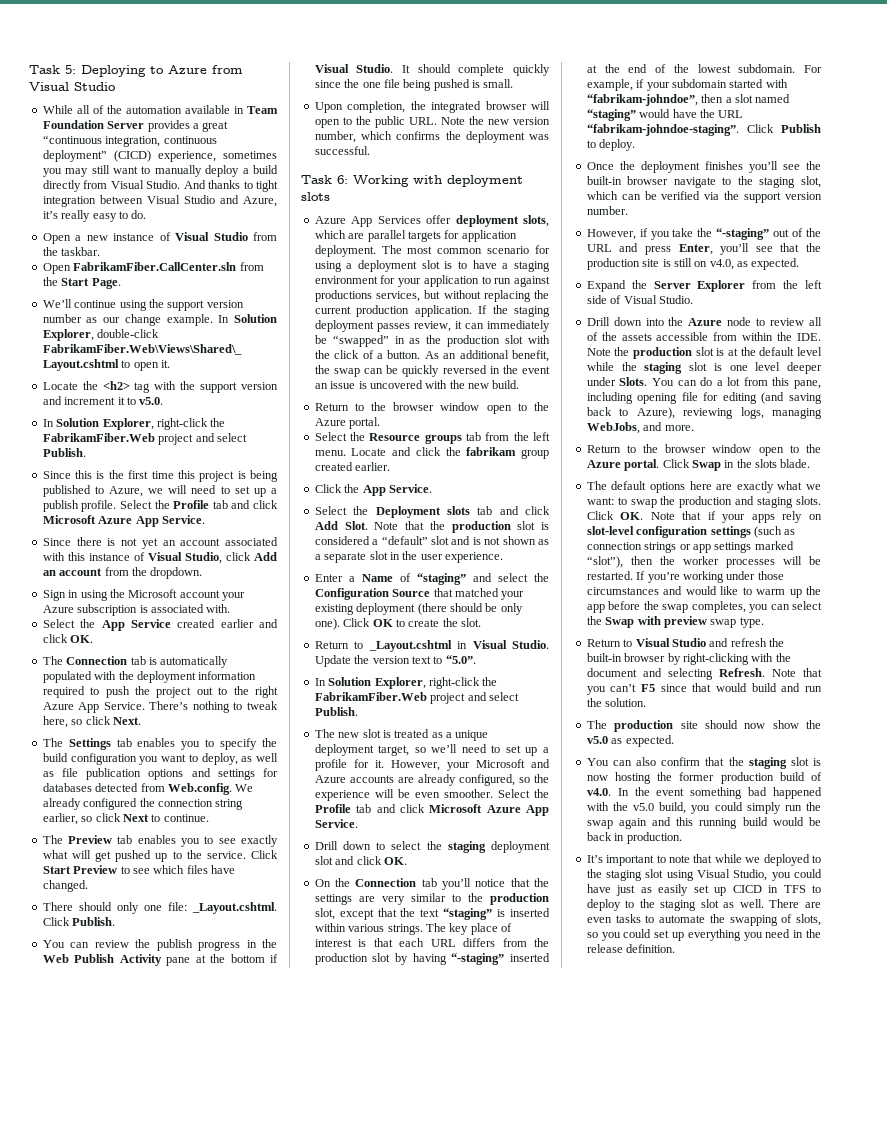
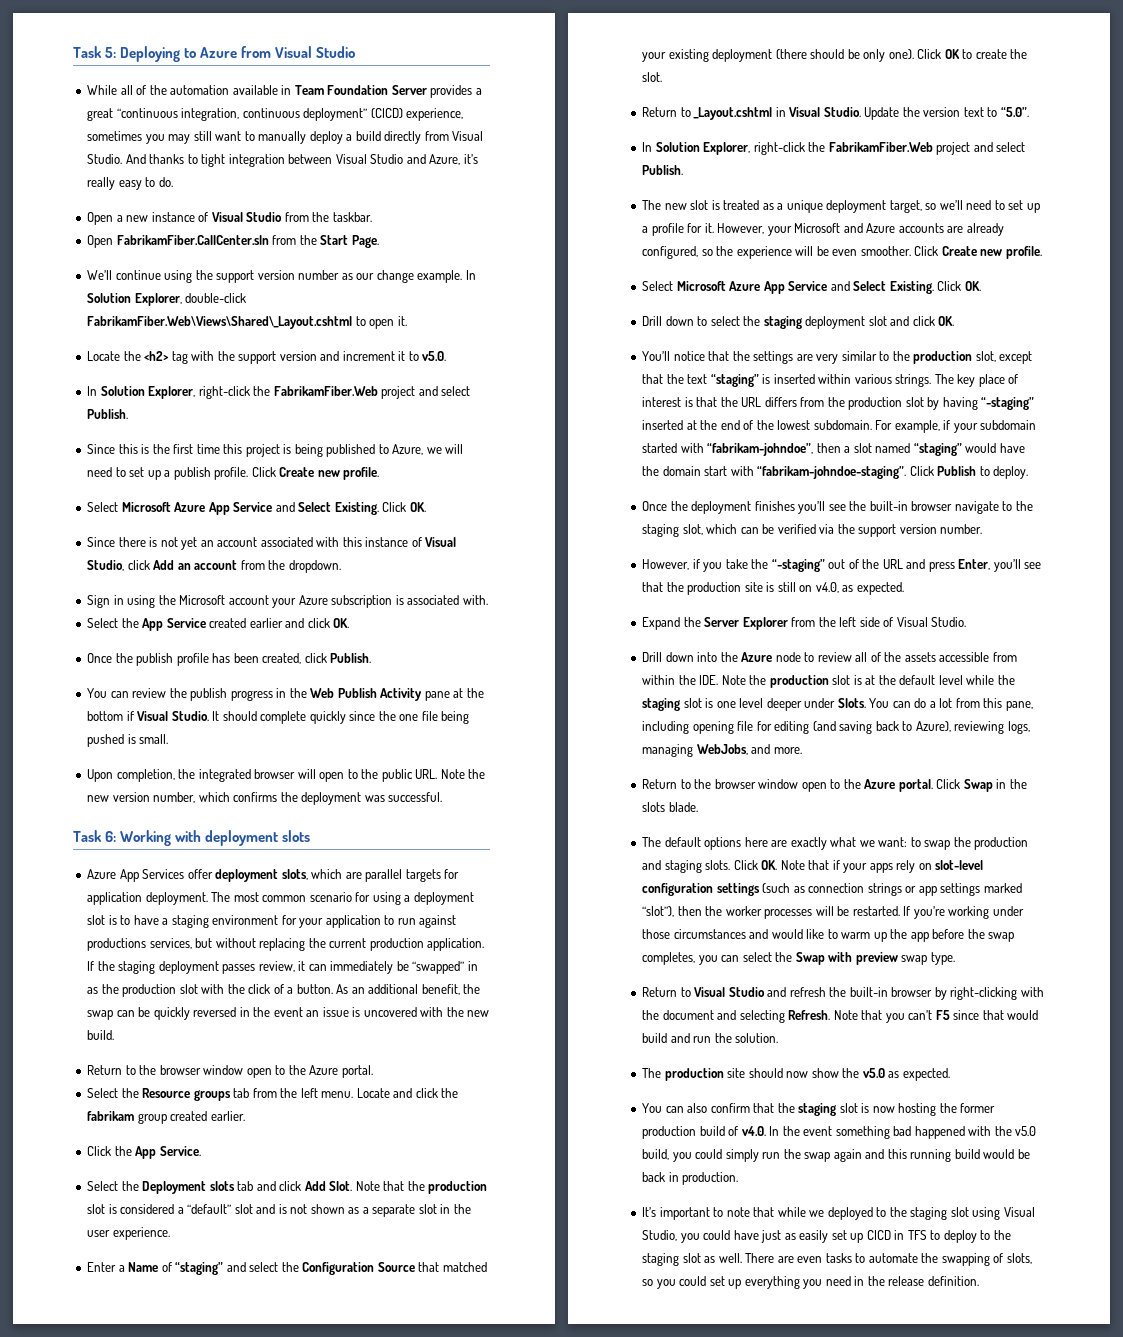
- Since this is the first time this project is being published to Azure, we will need to set up a publish profile. Select the Profile tab and click Microsoft Azure App Service.
+ Since this is the first time this project is being published to Azure, we will need to set up a publish profile. Click Create new profile.
+ Select Microsoft Azure App Service and Select Existing. Click OK.
- The Connection tab is automatically populated with the deployment information required to push the project out to the right Azure App Service. There’s nothing to tweak here, so click Next.
- The Settings tab enables you to specify the build configuration you want to deploy, as well as file publication options and settings for databases detected from Web.config. We already configured the connection string earlier, so click Next to continue.
- The Preview tab enables you to see exactly what will get pushed up to the service. Click Start Preview to see which files have changed.
- There should only one file: _Layout.cshtml. Click Publish.
+ Once the publish profile has been created, click Publish.
- However, your Microsoft and Azure accounts are already configured, so the experience will be even smoother. Select the Profile tab and click Microsoft Azure App Service.
+ However, your Microsoft and Azure accounts are already configured, so the experience will be even smoother. Click Create new profile.
+ Select Microsoft Azure App Service and Select Existing. Click OK.
- On the Connection tab you’ll notice that the settings are very similar to the production slot, except that the text “staging” is inserted within various strings.
+ You’ll notice that the settings are very similar to the production slot, except that the text “staging” is inserted within various strings.
- The key place of interest is that each URL differs from the production slot by having “-staging” inserted at the end of the lowest subdomain.
+ The key place of interest is that the URL differs from the production slot by having “-staging” inserted at the end of the lowest subdomain.
- For example, if your subdomain started with “fabrikam-johndoe”, then a slot named “staging” would have the URL “fabrikam-johndoe-staging”.
+ For example, if your subdomain started with “fabrikam-johndoe”, then a slot named “staging” would have the domain start with “fabrikam-johndoe-staging”.

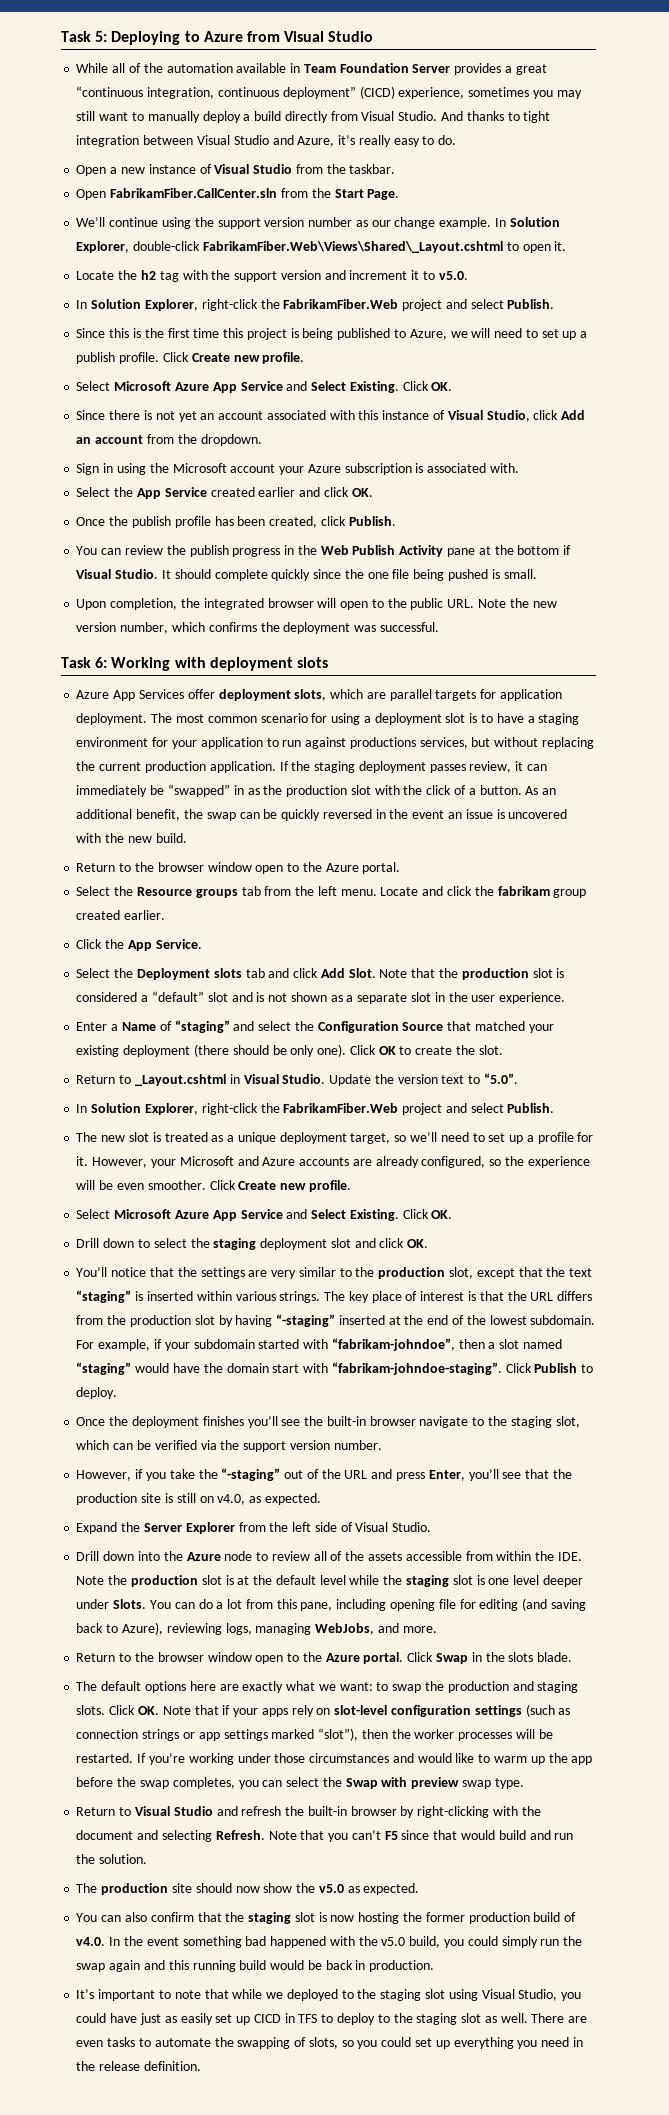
- Locate the <h2> tag with the support version and increment it to v5.0.
+ Locate the h2 tag with the support version and increment it to v5.0.

